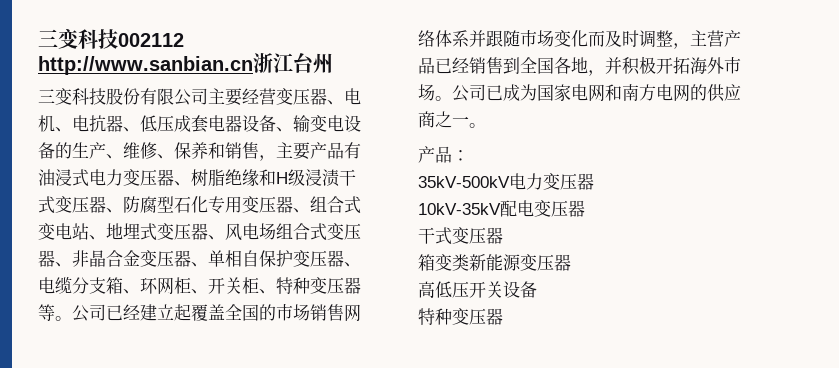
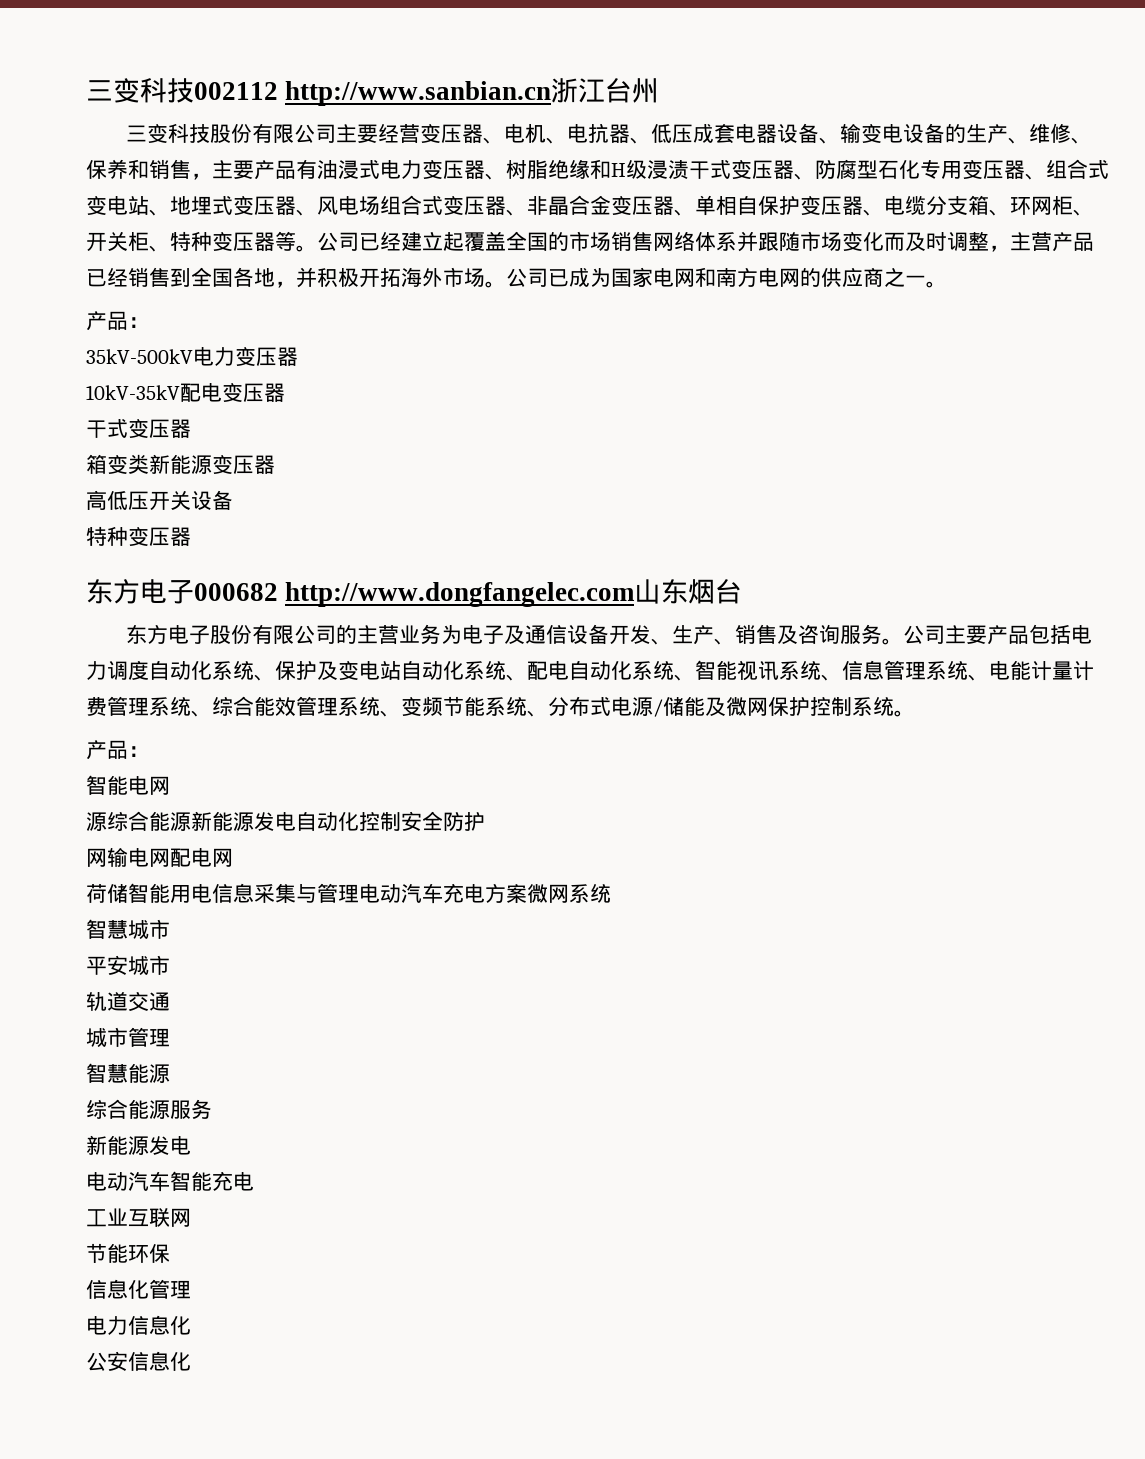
+ 东方电子000682 http://www.dongfangelec.com山东烟台
+ 东方电子股份有限公司的主营业务为电子及通信设备开发、生产、销售及咨询服务。公司主要产品包括电力调度自动化系统、保护及变电站自动化系统、配电自动化系统、智能视讯系统、信息管理系统、电能计量计费管理系统、综合能效管理系统、变频节能系统、分布式电源/储能及微网保护控制系统。
+ 产品：
+ 智能电网
+ 源综合能源新能源发电自动化控制安全防护
+ 网输电网配电网
+ 荷储智能用电信息采集与管理电动汽车充电方案微网系统
+ 智慧城市
+ 平安城市
+ 轨道交通
+ 城市管理
+ 智慧能源
+ 综合能源服务
+ 新能源发电
+ 电动汽车智能充电
+ 工业互联网
+ 节能环保
+ 信息化管理
+ 电力信息化
+ 公安信息化

